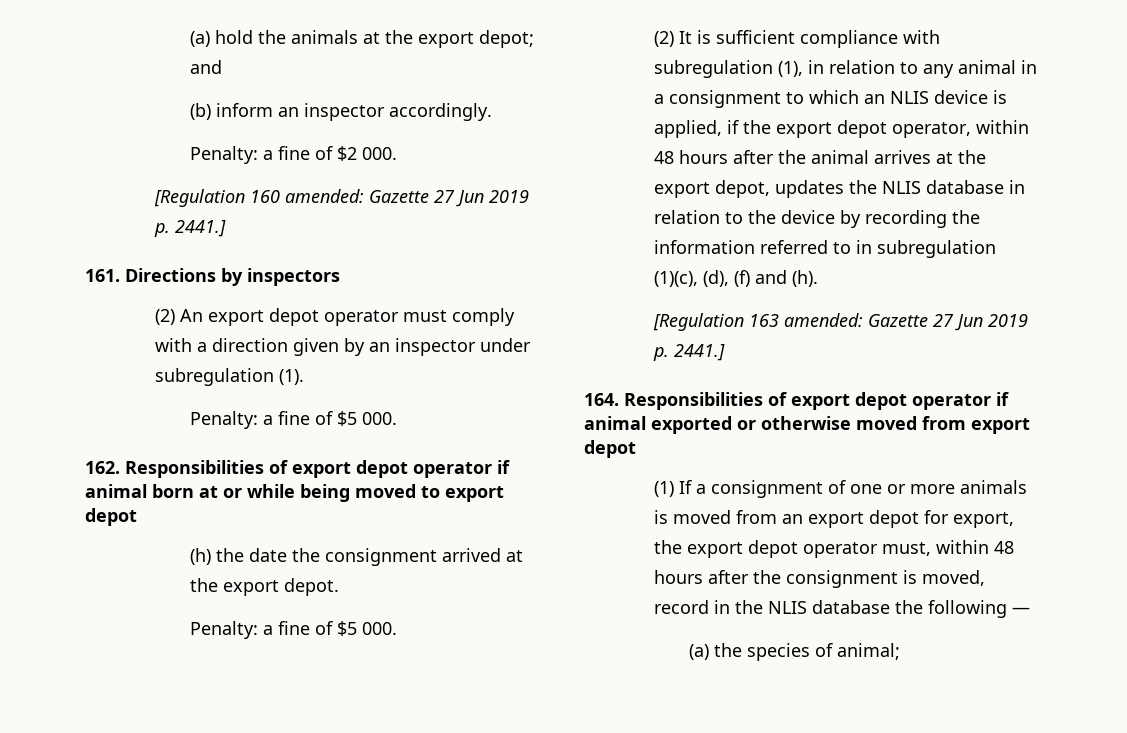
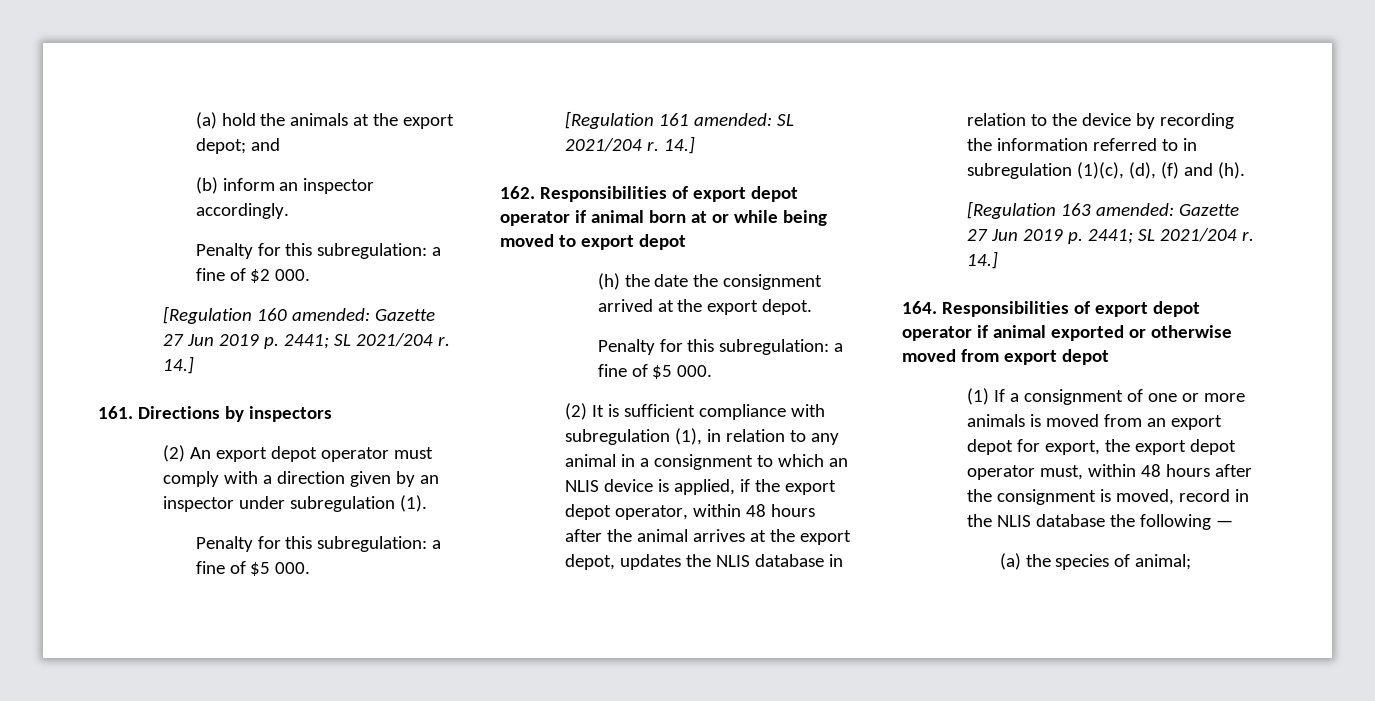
- Penalty: a fine of $2 000.
+ Penalty for this subregulation: a fine of $2 000.
- [Regulation 160 amended: Gazette 27 Jun 2019 p. 2441.]
+ [Regulation 160 amended: Gazette 27 Jun 2019 p. 2441; SL 2021/204 r. 14.]
  (2) An export depot operator must comply with a direction given by an inspector under subregulation (1).
- Penalty: a fine of $5 000.
+ Penalty for this subregulation: a fine of $5 000.
+ [Regulation 161 amended: SL 2021/204 r. 14.]
  (h) the date the consignment arrived at the export depot.
- Penalty: a fine of $5 000.
+ Penalty for this subregulation: a fine of $5 000.
- [Regulation 163 amended: Gazette 27 Jun 2019 p. 2441.]
+ [Regulation 163 amended: Gazette 27 Jun 2019 p. 2441; SL 2021/204 r. 14.]

